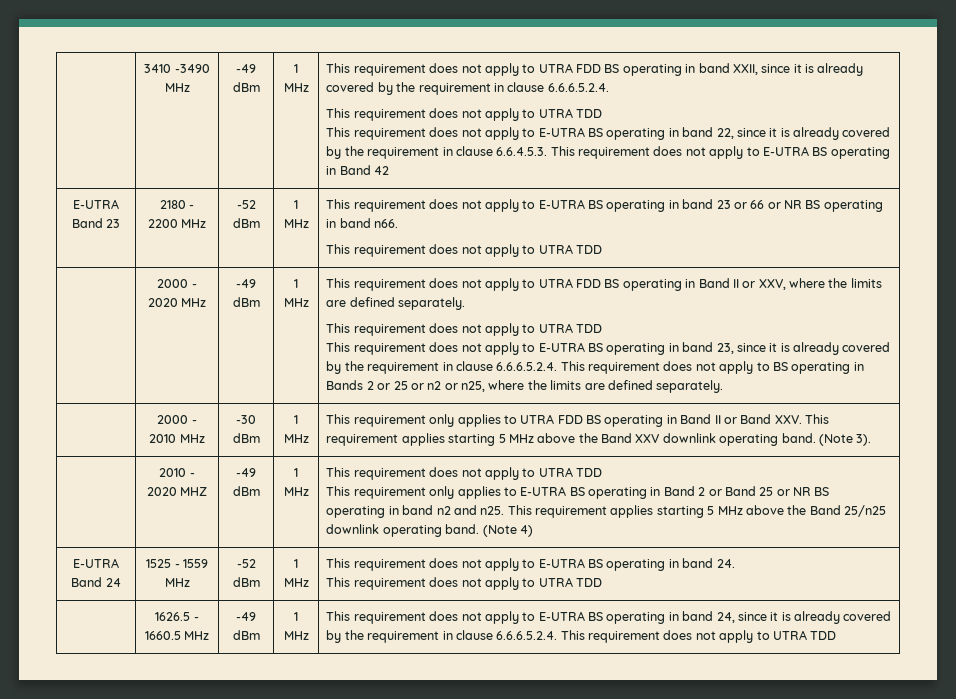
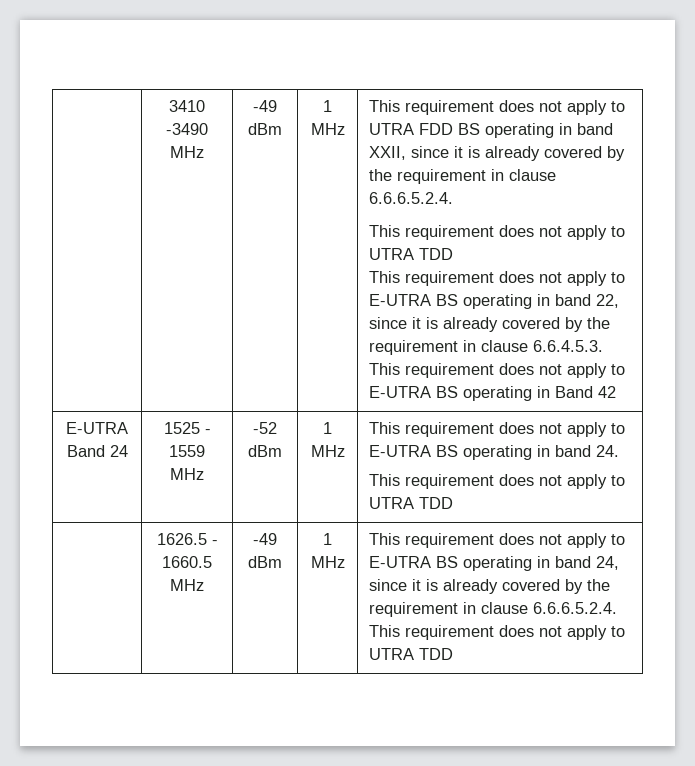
- E-UTRA Band 23 | 2180 - 2200 MHz | -52 dBm | 1 MHz | This requirement does not apply to E-UTRA BS operating in band 23 or 66 or NR BS operating in band n66.
- This requirement does not apply to UTRA TDD
- | 2000 - 2020 MHz | -49 dBm | 1 MHz | This requirement does not apply to UTRA FDD BS operating in Band II or XXV, where the limits are defined separately.
- This requirement does not apply to UTRA TDD
- This requirement does not apply to E-UTRA BS operating in band 23, since it is already covered by the requirement in clause 6.6.6.5.2.4. This requirement does not apply to BS operating in Bands 2 or 25 or n2 or n25, where the limits are defined separately.
- | 2000 - 2010 MHz | -30 dBm | 1 MHz | This requirement only applies to UTRA FDD BS operating in Band II or Band XXV. This requirement applies starting 5 MHz above the Band XXV downlink operating band. (Note 3).
- | 2010 - 2020 MHZ | -49 dBm | 1 MHz | This requirement does not apply to UTRA TDD
- This requirement only applies to E-UTRA BS operating in Band 2 or Band 25 or NR BS operating in band n2 and n25. This requirement applies starting 5 MHz above the Band 25/n25 downlink operating band. (Note 4)

